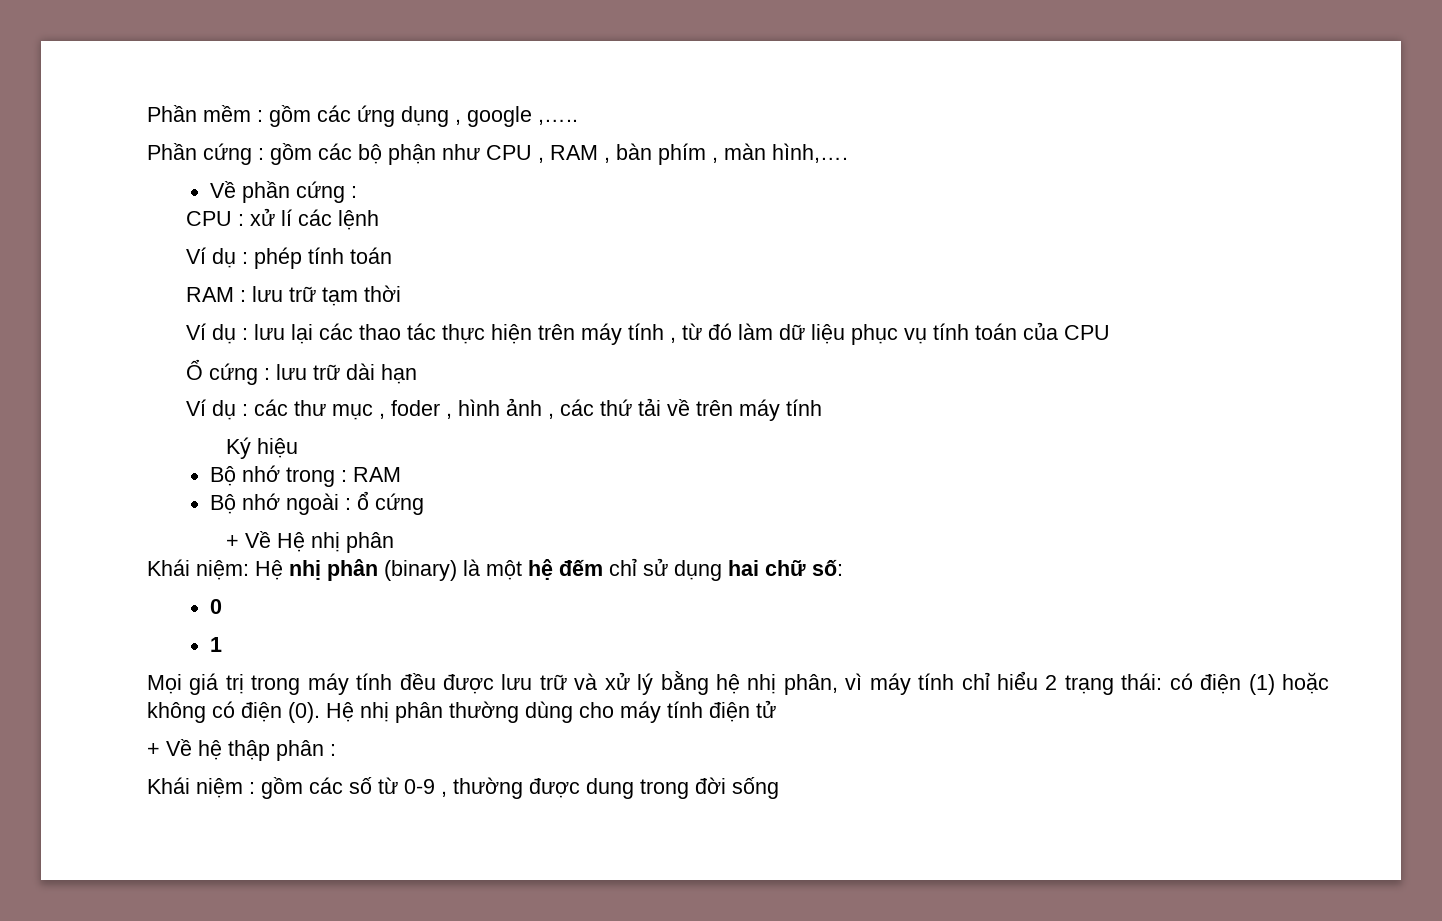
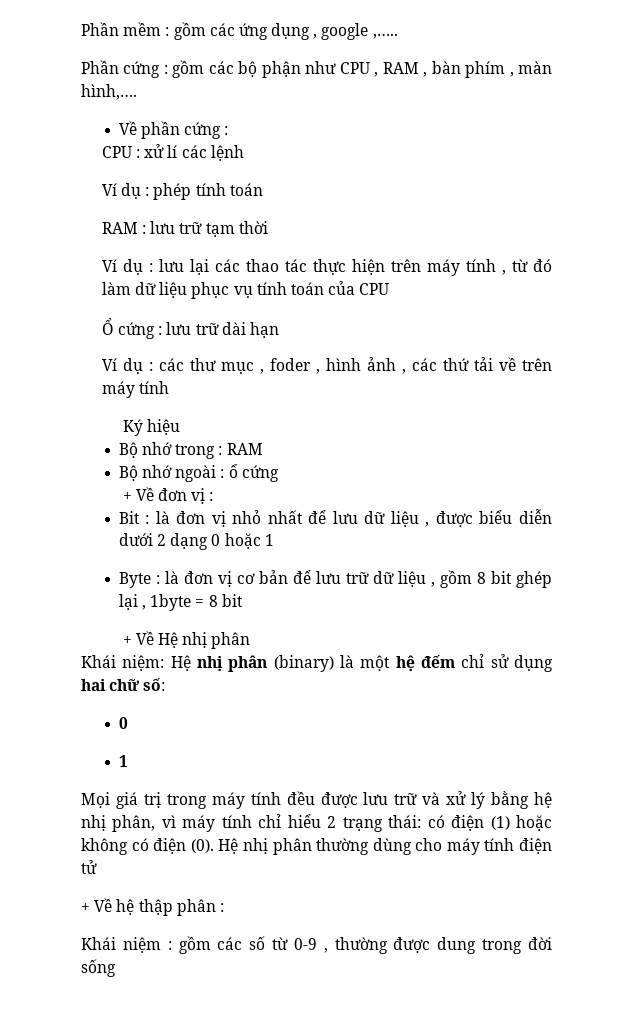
+ + Về đơn vị :
+ Bit : là đơn vị nhỏ nhất để lưu dữ liệu , được biểu diễn dưới 2 dạng 0 hoặc 1
+ Byte : là đơn vị cơ bản để lưu trữ dữ liệu , gồm 8 bit ghép lại , 1byte = 8 bit

